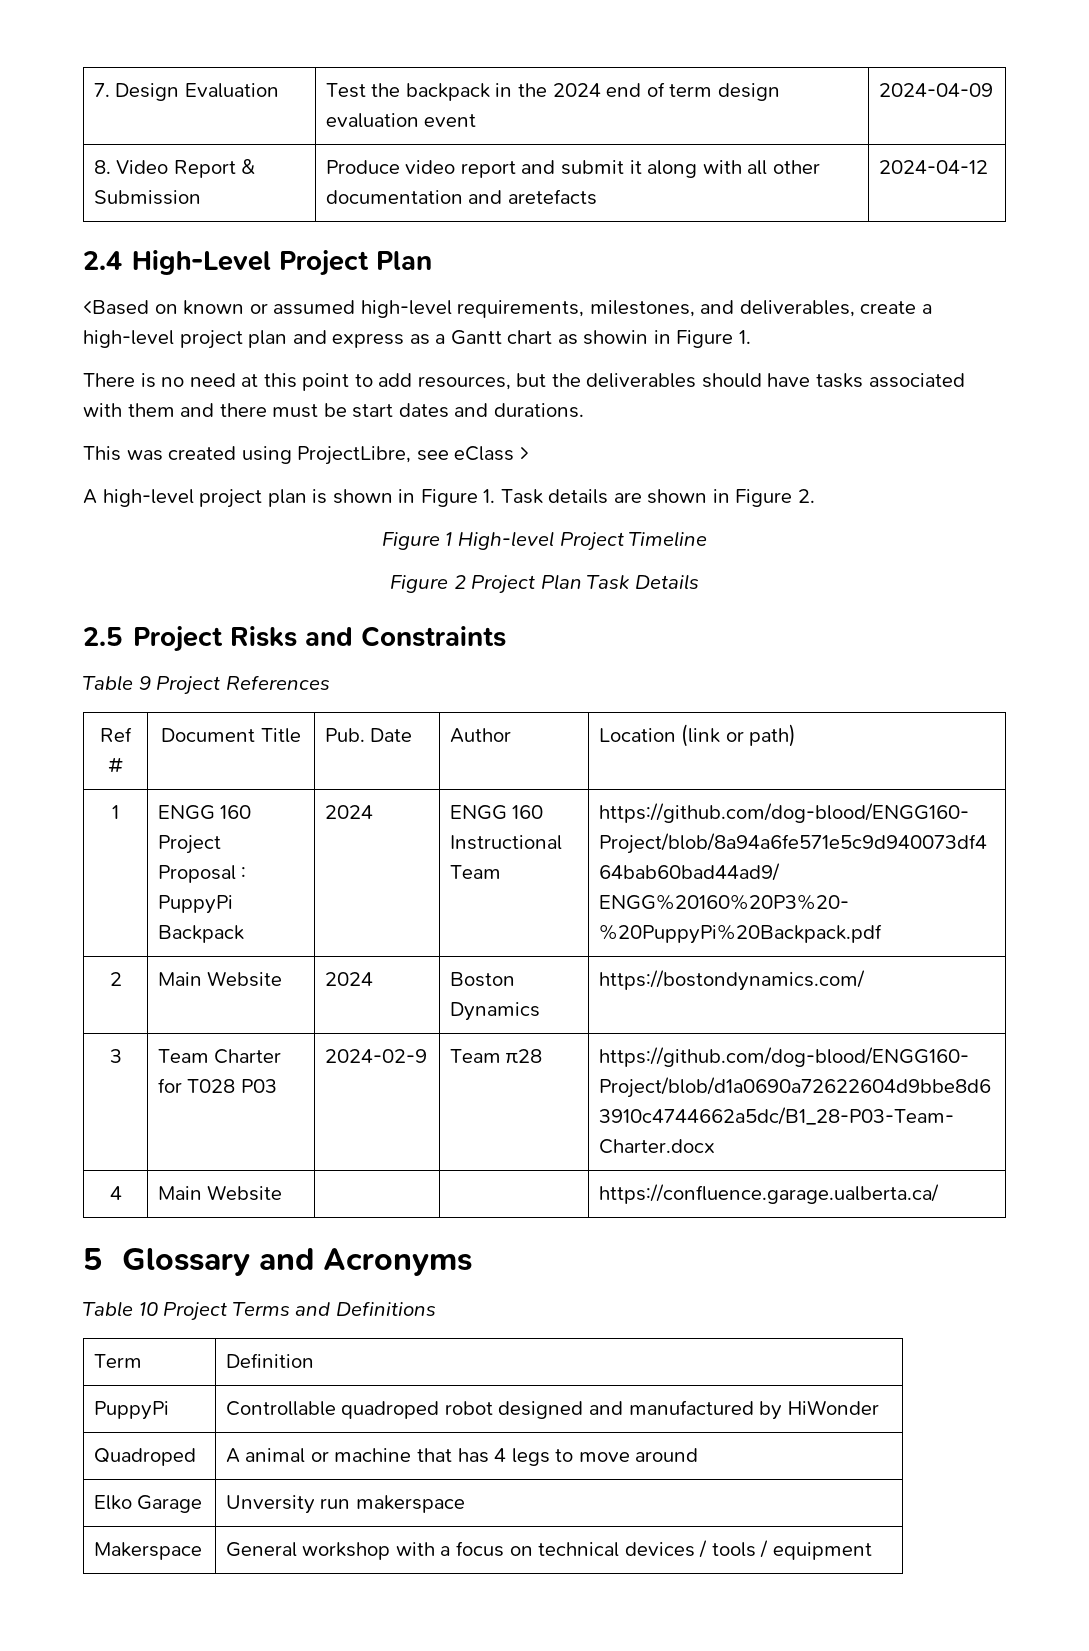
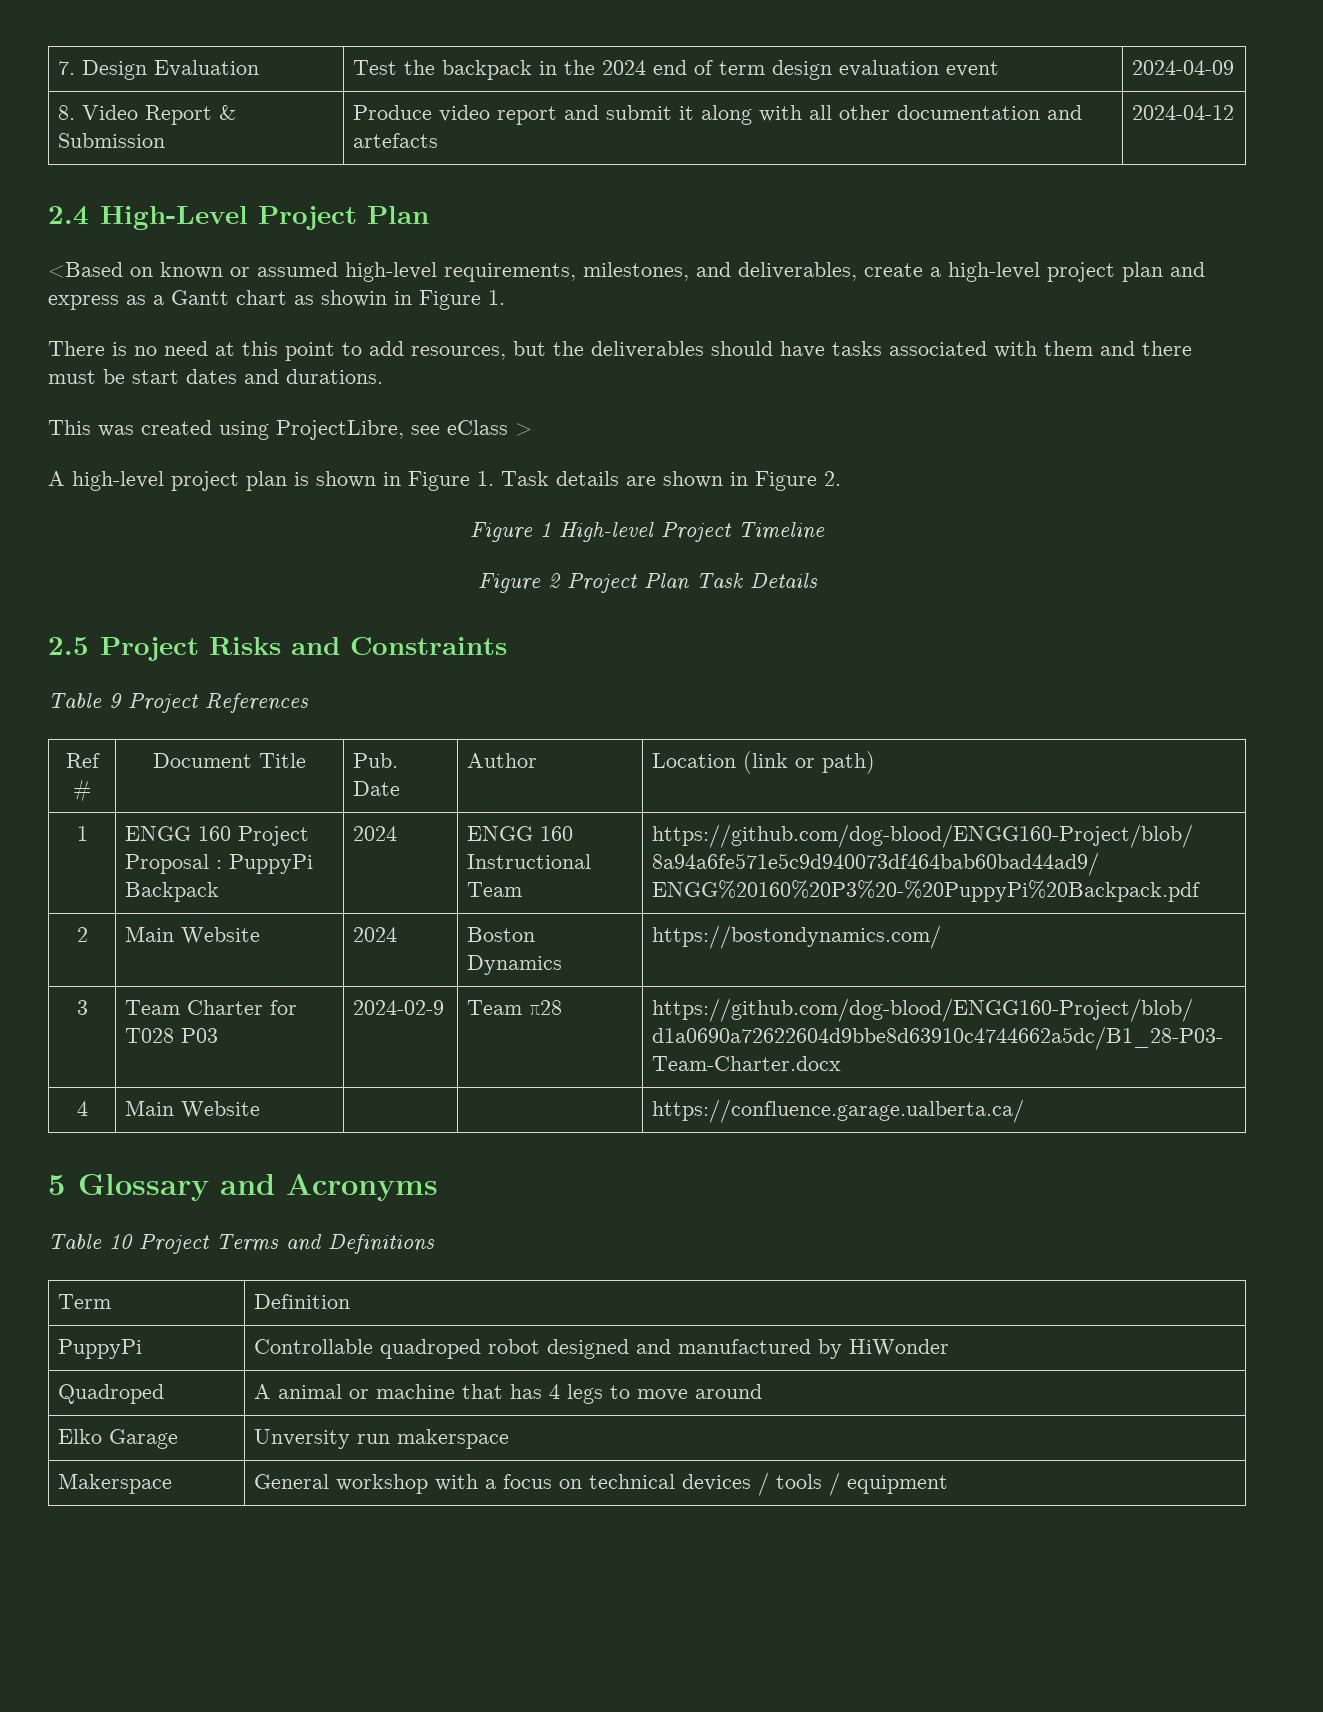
- 8. Video Report & Submission | Produce video report and submit it along with all other documentation and aretefacts | 2024-04-12
+ 8. Video Report & Submission | Produce video report and submit it along with all other documentation and artefacts | 2024-04-12

